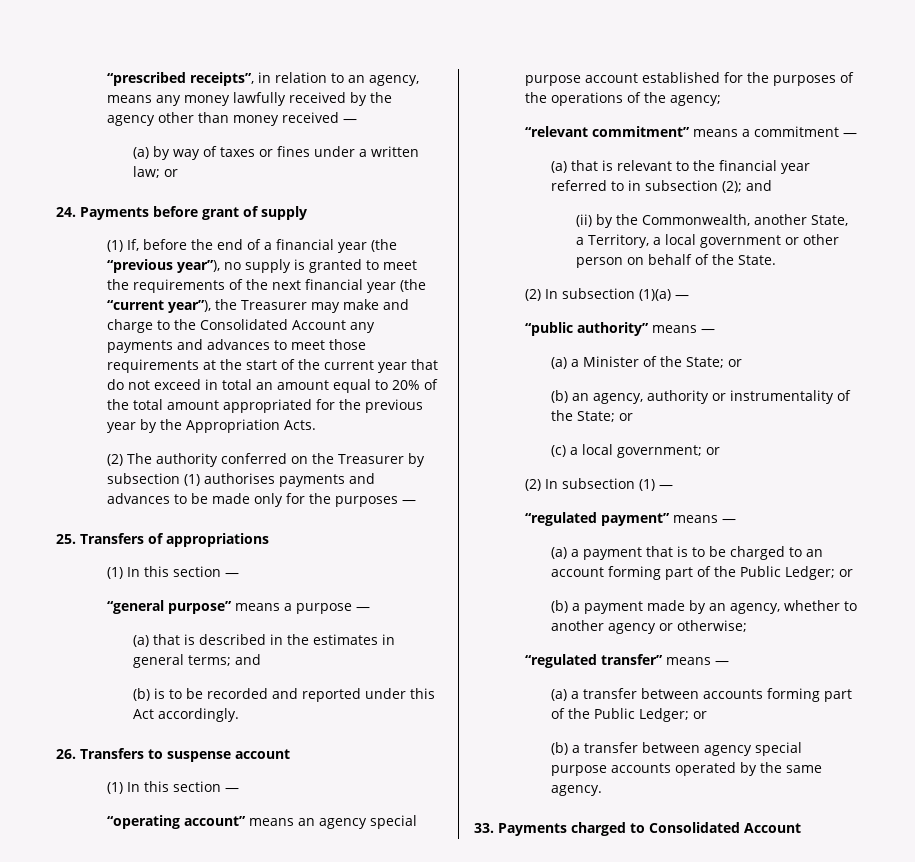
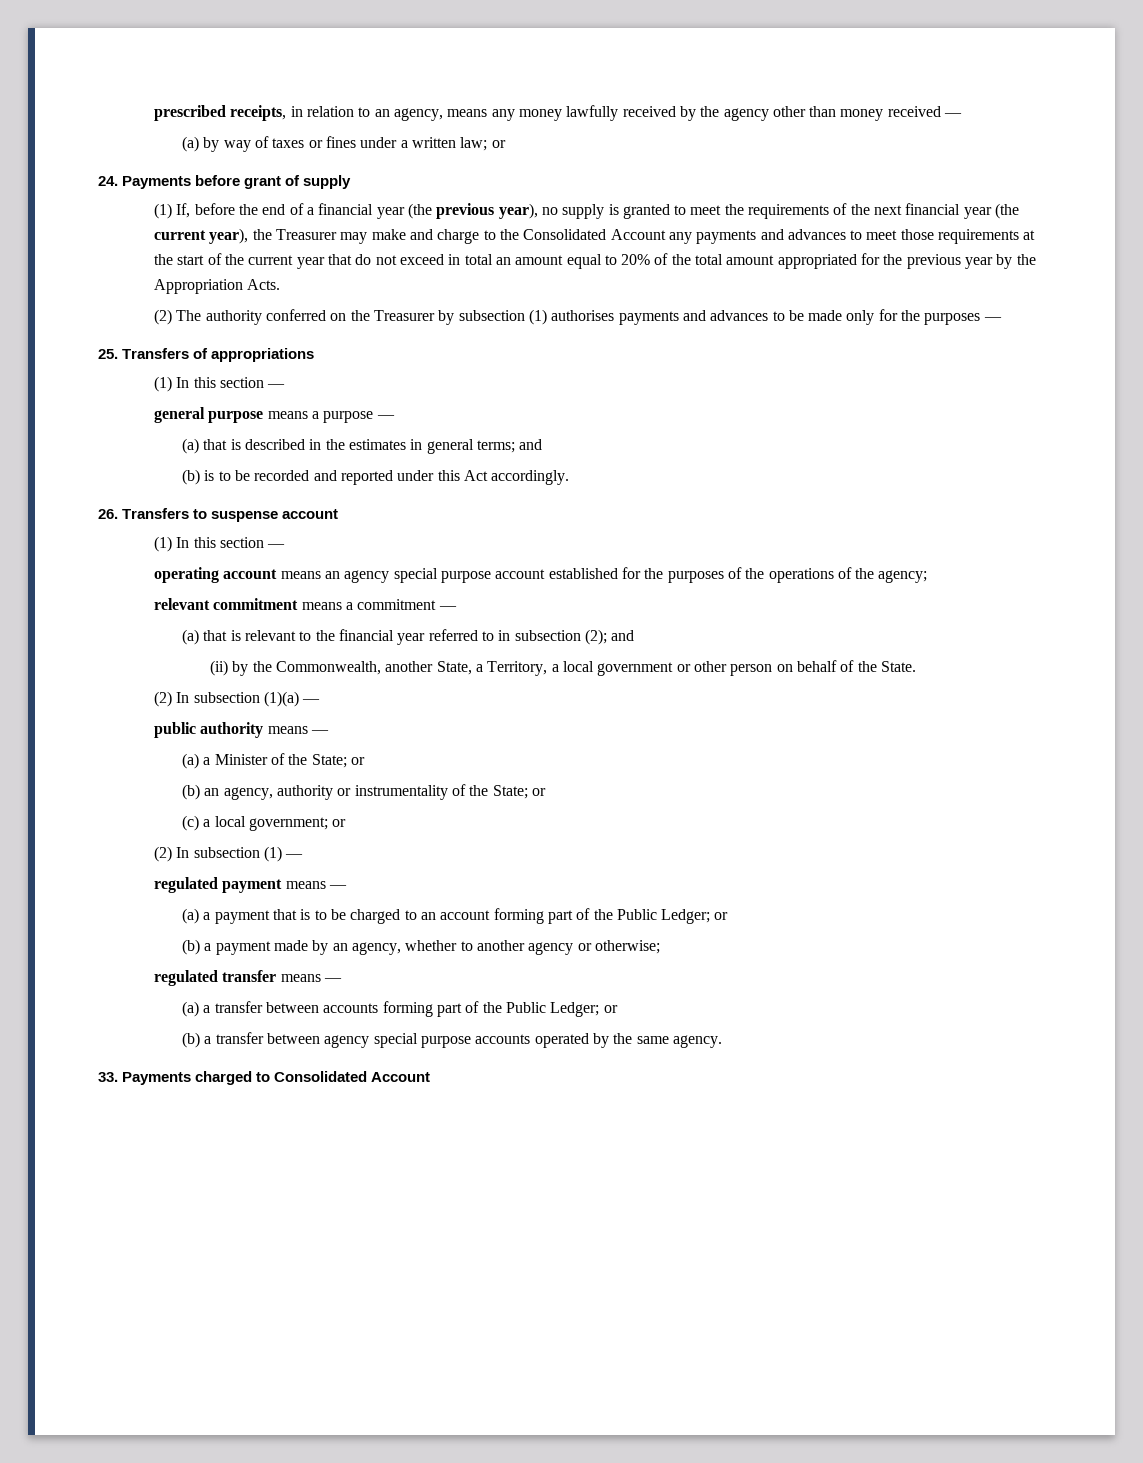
- “prescribed receipts”, in relation to an agency, means any money lawfully received by the agency other than money received —
+ prescribed receipts, in relation to an agency, means any money lawfully received by the agency other than money received —
- (1) If, before the end of a financial year (the “previous year”), no supply is granted to meet the requirements of the next financial year (the “current year”), the Treasurer may make and charge to the Consolidated Account any payments and advances to meet those requirements at the start of the current year that do not exceed in total an amount equal to 20% of the total amount appropriated for the previous year by the Appropriation Acts.
+ (1) If, before the end of a financial year (the previous year), no supply is granted to meet the requirements of the next financial year (the current year), the Treasurer may make and charge to the Consolidated Account any payments and advances to meet those requirements at the start of the current year that do not exceed in total an amount equal to 20% of the total amount appropriated for the previous year by the Appropriation Acts.
- “general purpose” means a purpose —
+ general purpose means a purpose —
- “operating account” means an agency special purpose account established for the purposes of the operations of the agency;
+ operating account means an agency special purpose account established for the purposes of the operations of the agency;
- “relevant commitment” means a commitment —
+ relevant commitment means a commitment —
- “public authority” means —
+ public authority means —
- “regulated payment” means —
+ regulated payment means —
- “regulated transfer” means —
+ regulated transfer means —

